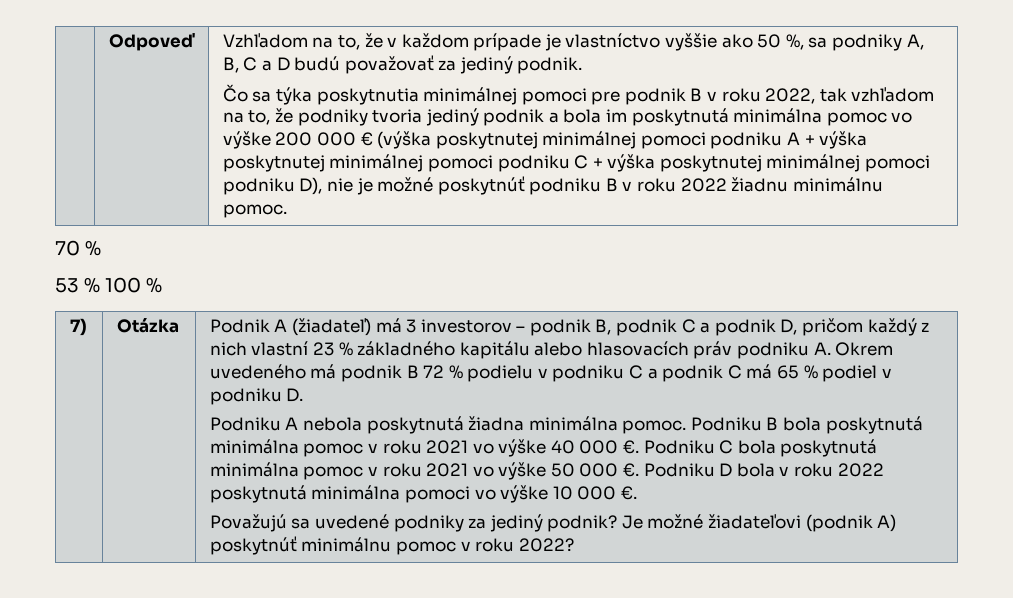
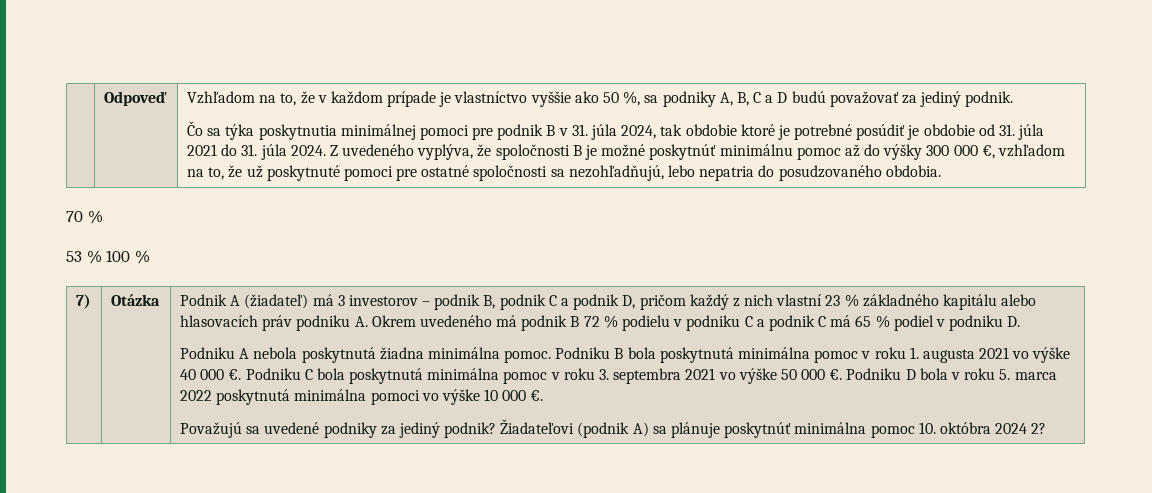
- Čo sa týka poskytnutia minimálnej pomoci pre podnik B v roku 2022, tak vzhľadom na to, že podniky tvoria jediný podnik a bola im poskytnutá minimálna pomoc vo výške 200 000 € (výška poskytnutej minimálnej pomoci podniku A + výška poskytnutej minimálnej pomoci podniku C + výška poskytnutej minimálnej pomoci podniku D), nie je možné poskytnúť podniku B v roku 2022 žiadnu minimálnu pomoc.
+ Čo sa týka poskytnutia minimálnej pomoci pre podnik B v 31. júla 2024, tak obdobie ktoré je potrebné posúdiť je obdobie od 31. júla 2021 do 31. júla 2024. Z uvedeného vyplýva, že spoločnosti B je možné poskytnúť minimálnu pomoc až do výšky 300 000 €, vzhľadom na to, že už poskytnuté pomoci pre ostatné spoločnosti sa nezohľadňujú, lebo nepatria do posudzovaného obdobia.
- Podniku B bola poskytnutá minimálna pomoc v roku 2021 vo výške 40 000 €.
+ Podniku B bola poskytnutá minimálna pomoc v roku 1. augusta 2021 vo výške 40 000 €.
- Podniku C bola poskytnutá minimálna pomoc v roku 2021 vo výške 50 000 €.
+ Podniku C bola poskytnutá minimálna pomoc v roku 3. septembra 2021 vo výške 50 000 €.
- Podniku D bola v roku 2022 poskytnutá minimálna pomoci vo výške 10 000 €.
+ Podniku D bola v roku 5. marca 2022 poskytnutá minimálna pomoci vo výške 10 000 €.
- Je možné žiadateľovi (podnik A) poskytnúť minimálnu pomoc v roku 2022?
+ Žiadateľovi (podnik A) sa plánuje poskytnúť minimálna pomoc 10. októbra 2024 2?

